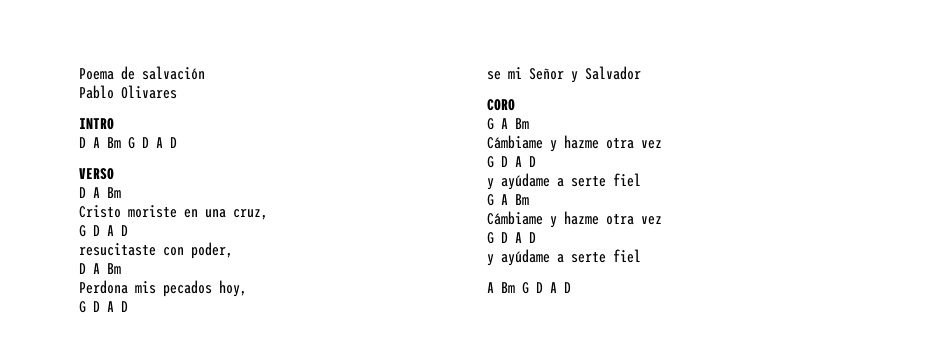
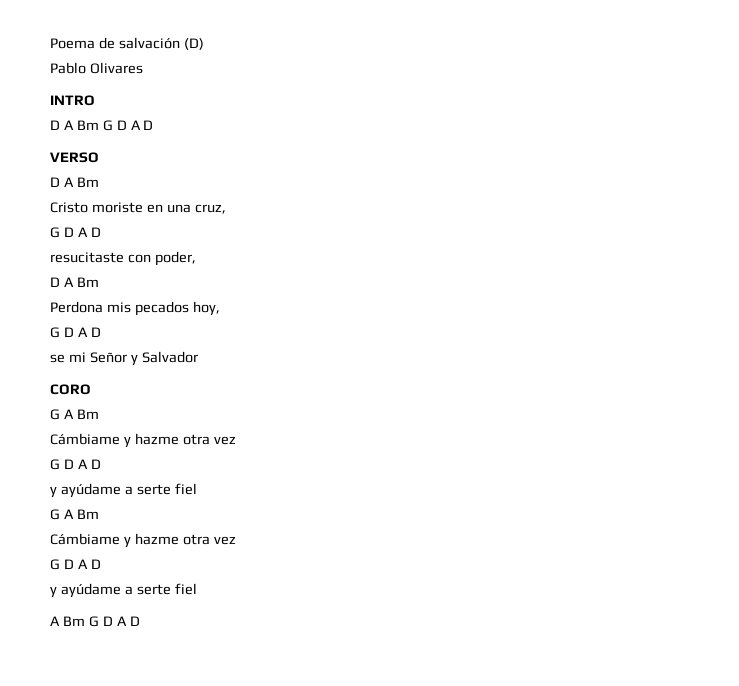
- Poema de salvación
+ Poema de salvación (D)

